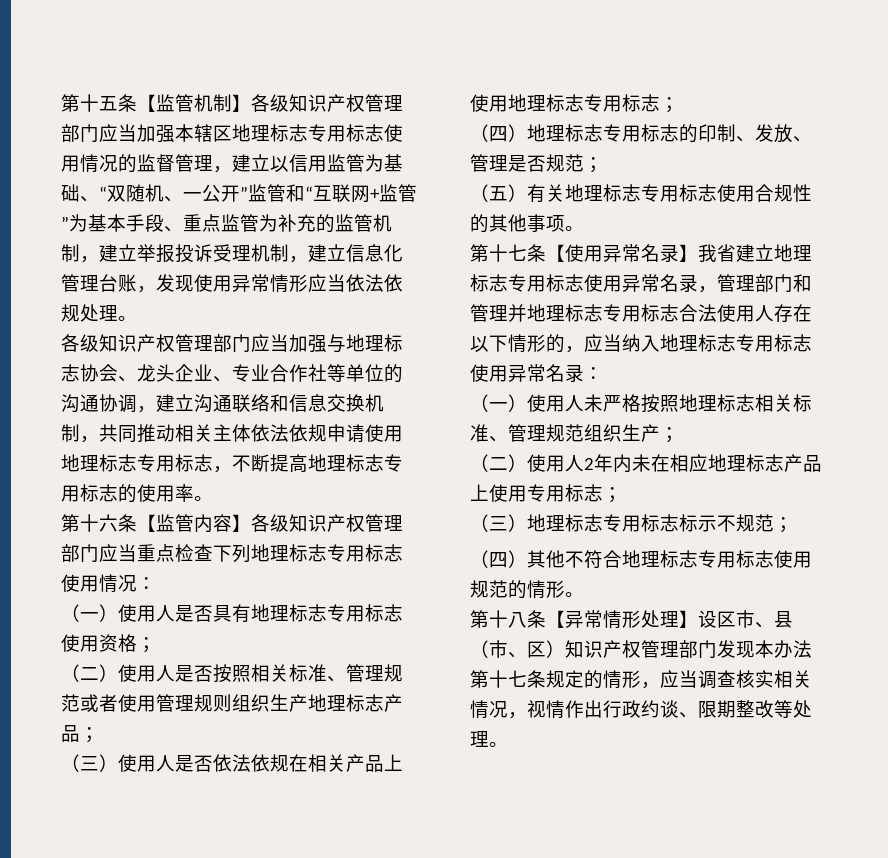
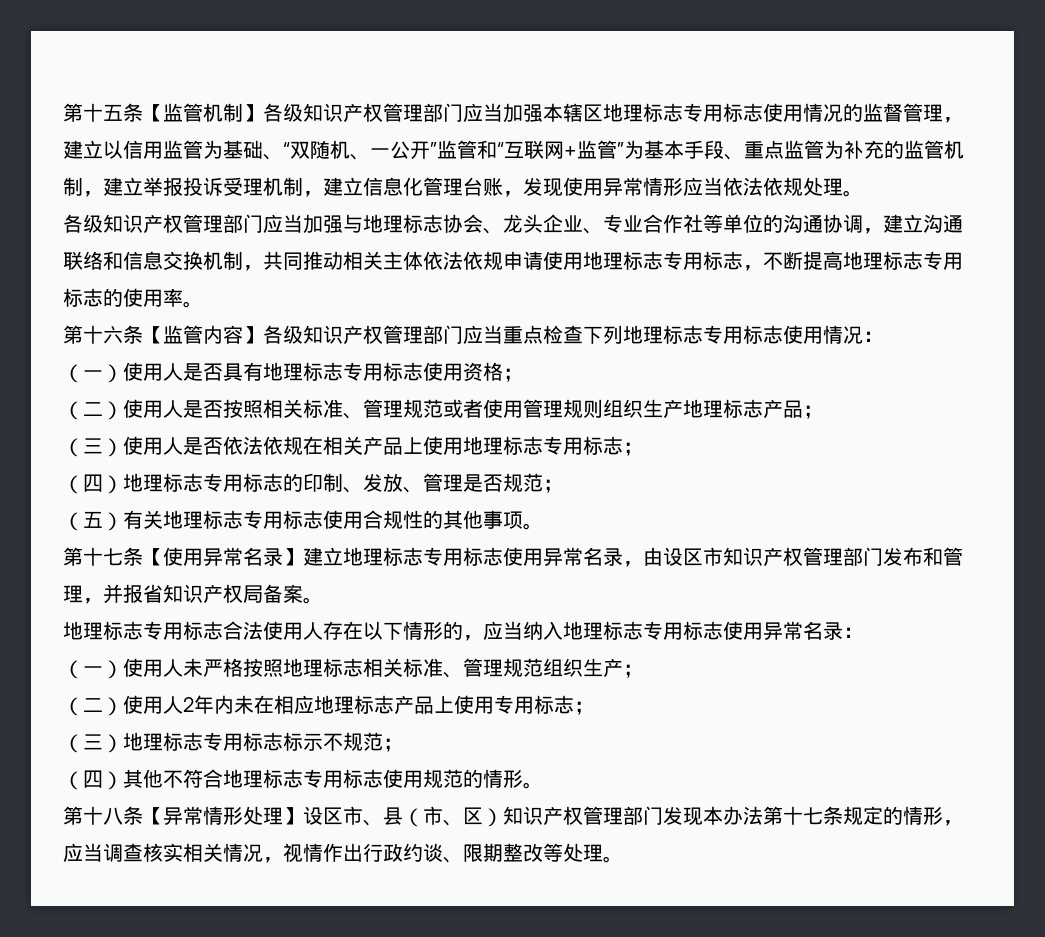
- 第十七条【使用异常名录】我省建立地理标志专用标志使用异常名录，管理部门和管理并地理标志专用标志合法使用人存在以下情形的，应当纳入地理标志专用标志使用异常名录：
+ 第十七条【使用异常名录】建立地理标志专用标志使用异常名录，由设区市知识产权管理部门发布和管理，并报省知识产权局备案。
+ 地理标志专用标志合法使用人存在以下情形的，应当纳入地理标志专用标志使用异常名录：

